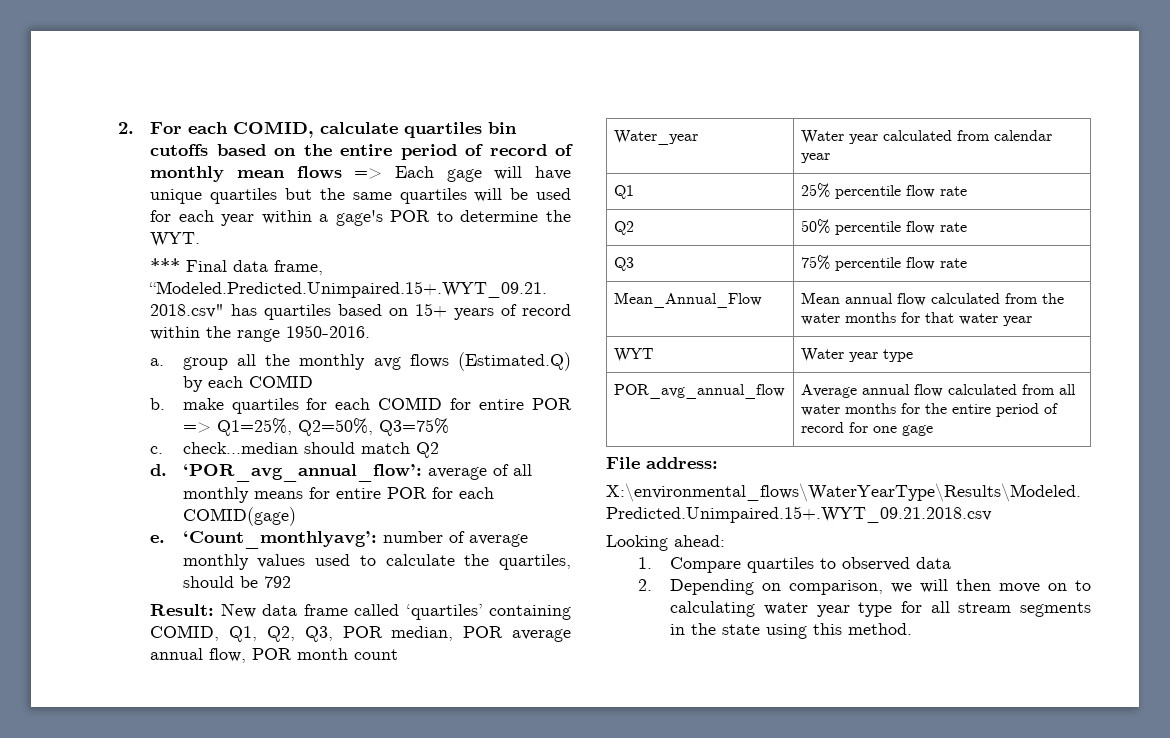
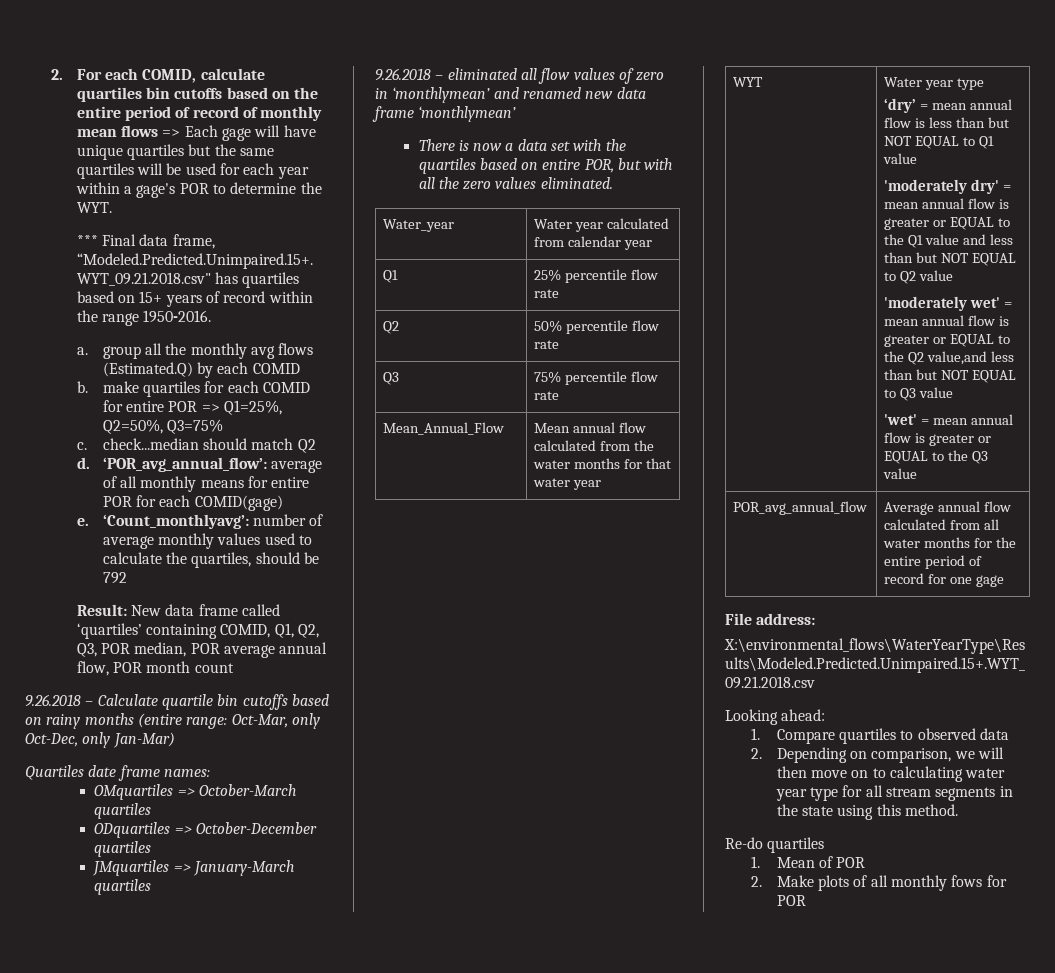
+ 9.26.2018 – Calculate quartile bin cutoffs based on rainy months (entire range: Oct-Mar, only Oct-Dec, only Jan-Mar)
+ Quartiles date frame names:
+ OMquartiles => October-March quartiles
+ ODquartiles => October-December quartiles
+ JMquartiles => January-March quartiles
+ 9.26.2018 – eliminated all flow values of zero in ‘monthlymean’ and renamed new data frame ‘monthlymean’
+ There is now a data set with the quartiles based on entire POR, but with all the zero values eliminated.
+ ‘dry’ = mean annual flow is less than but NOT EQUAL to Q1 value
+ 'moderately dry' = mean annual flow is greater or EQUAL to the Q1 value and less than but NOT EQUAL to Q2 value
+ 'moderately wet' = mean annual flow is greater or EQUAL to the Q2 value,and less than but NOT EQUAL to Q3 value
+ 'wet' = mean annual flow is greater or EQUAL to the Q3 value
+ Re-do quartiles
+ 1. Mean of POR
+ 2. Make plots of all monthly fows for POR

